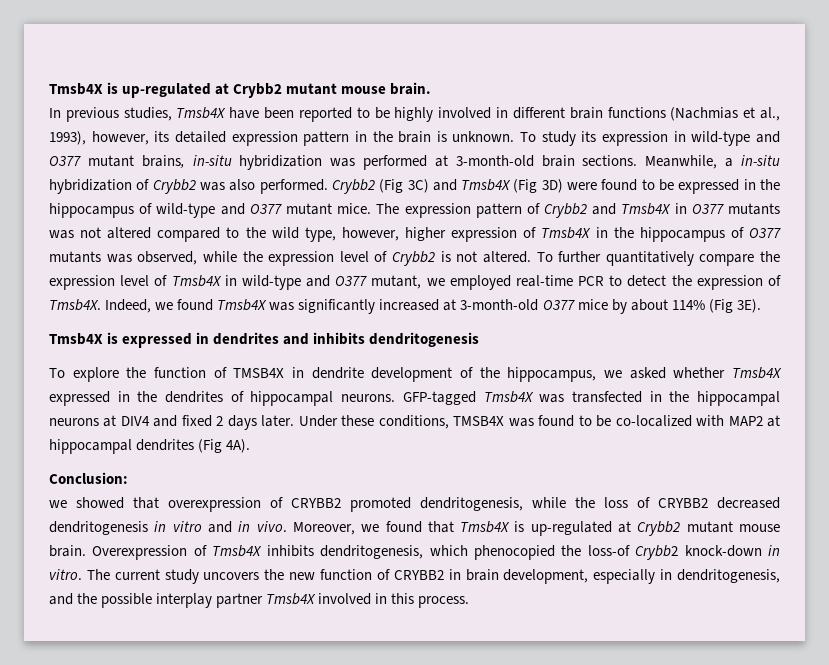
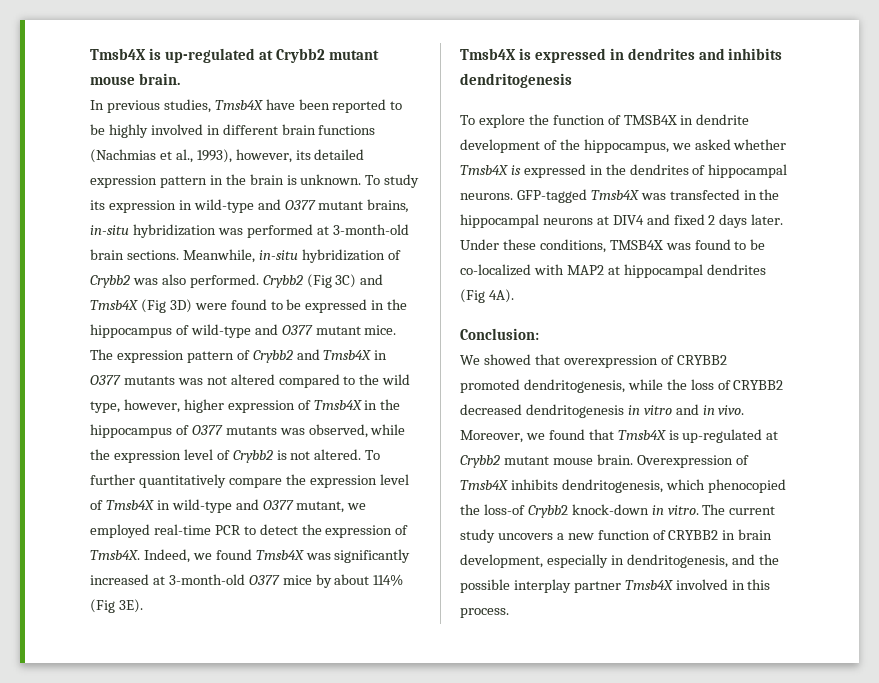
- Meanwhile, a in-situ hybridization of Crybb2 was also performed.
+ Meanwhile, in-situ hybridization of Crybb2 was also performed.
- To explore the function of TMSB4X in dendrite development of the hippocampus, we asked whether Tmsb4X expressed in the dendrites of hippocampal neurons.
+ To explore the function of TMSB4X in dendrite development of the hippocampus, we asked whether Tmsb4X is expressed in the dendrites of hippocampal neurons.
- we showed that overexpression of CRYBB2 promoted dendritogenesis, while the loss of CRYBB2 decreased dendritogenesis in vitro and in vivo.
+ We showed that overexpression of CRYBB2 promoted dendritogenesis, while the loss of CRYBB2 decreased dendritogenesis in vitro and in vivo.
- The current study uncovers the new function of CRYBB2 in brain development, especially in dendritogenesis, and the possible interplay partner Tmsb4X involved in this process.
+ The current study uncovers a new function of CRYBB2 in brain development, especially in dendritogenesis, and the possible interplay partner Tmsb4X involved in this process.

